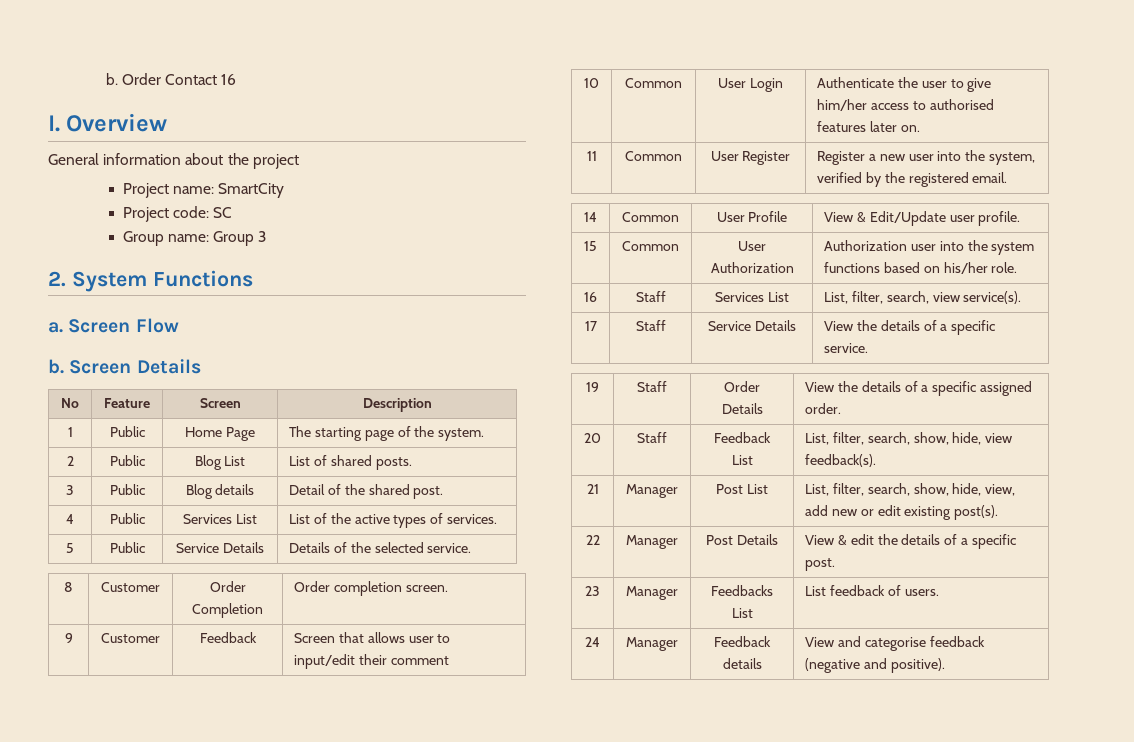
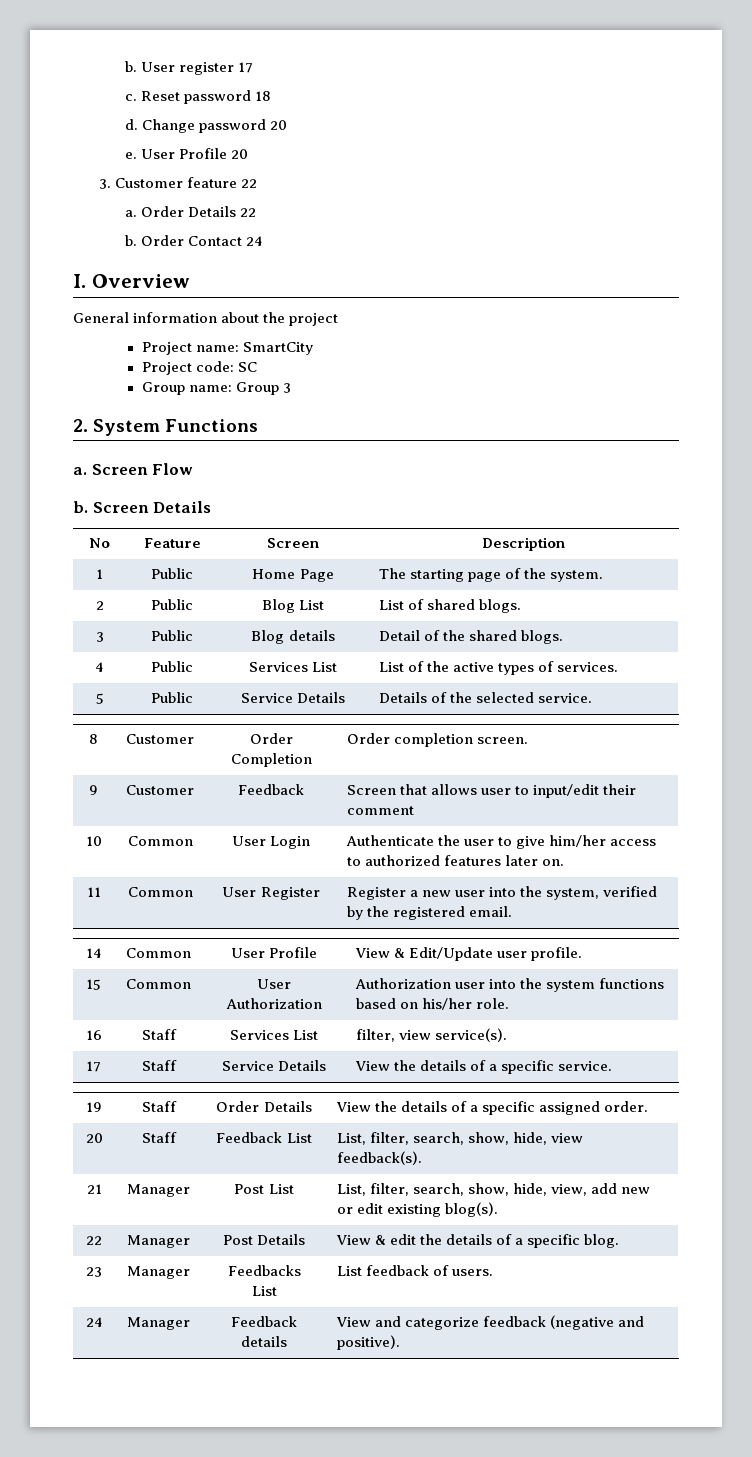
+ b. User register 17
+ c. Reset password 18
+ d. Change password 20
+ e. User Profile 20
+ 3. Customer feature 22
+ a. Order Details 22
- Order Contact 16
+ Order Contact 24
- 2 | Public | Blog List | List of shared posts.
+ 2 | Public | Blog List | List of shared blogs.
- 3 | Public | Blog details | Detail of the shared post.
+ 3 | Public | Blog details | Detail of the shared blogs.
- 10 | Common | User Login | Authenticate the user to give him/her access to authorised features later on.
+ 10 | Common | User Login | Authenticate the user to give him/her access to authorized features later on.
- 16 | Staff | Services List | List, filter, search, view service(s).
+ 16 | Staff | Services List | filter, view service(s).
- 21 | Manager | Post List | List, filter, search, show, hide, view, add new or edit existing post(s).
+ 21 | Manager | Post List | List, filter, search, show, hide, view, add new or edit existing blog(s).
- 22 | Manager | Post Details | View & edit the details of a specific post.
+ 22 | Manager | Post Details | View & edit the details of a specific blog.
- 24 | Manager | Feedback details | View and categorise feedback (negative and positive).
+ 24 | Manager | Feedback details | View and categorize feedback (negative and positive).

